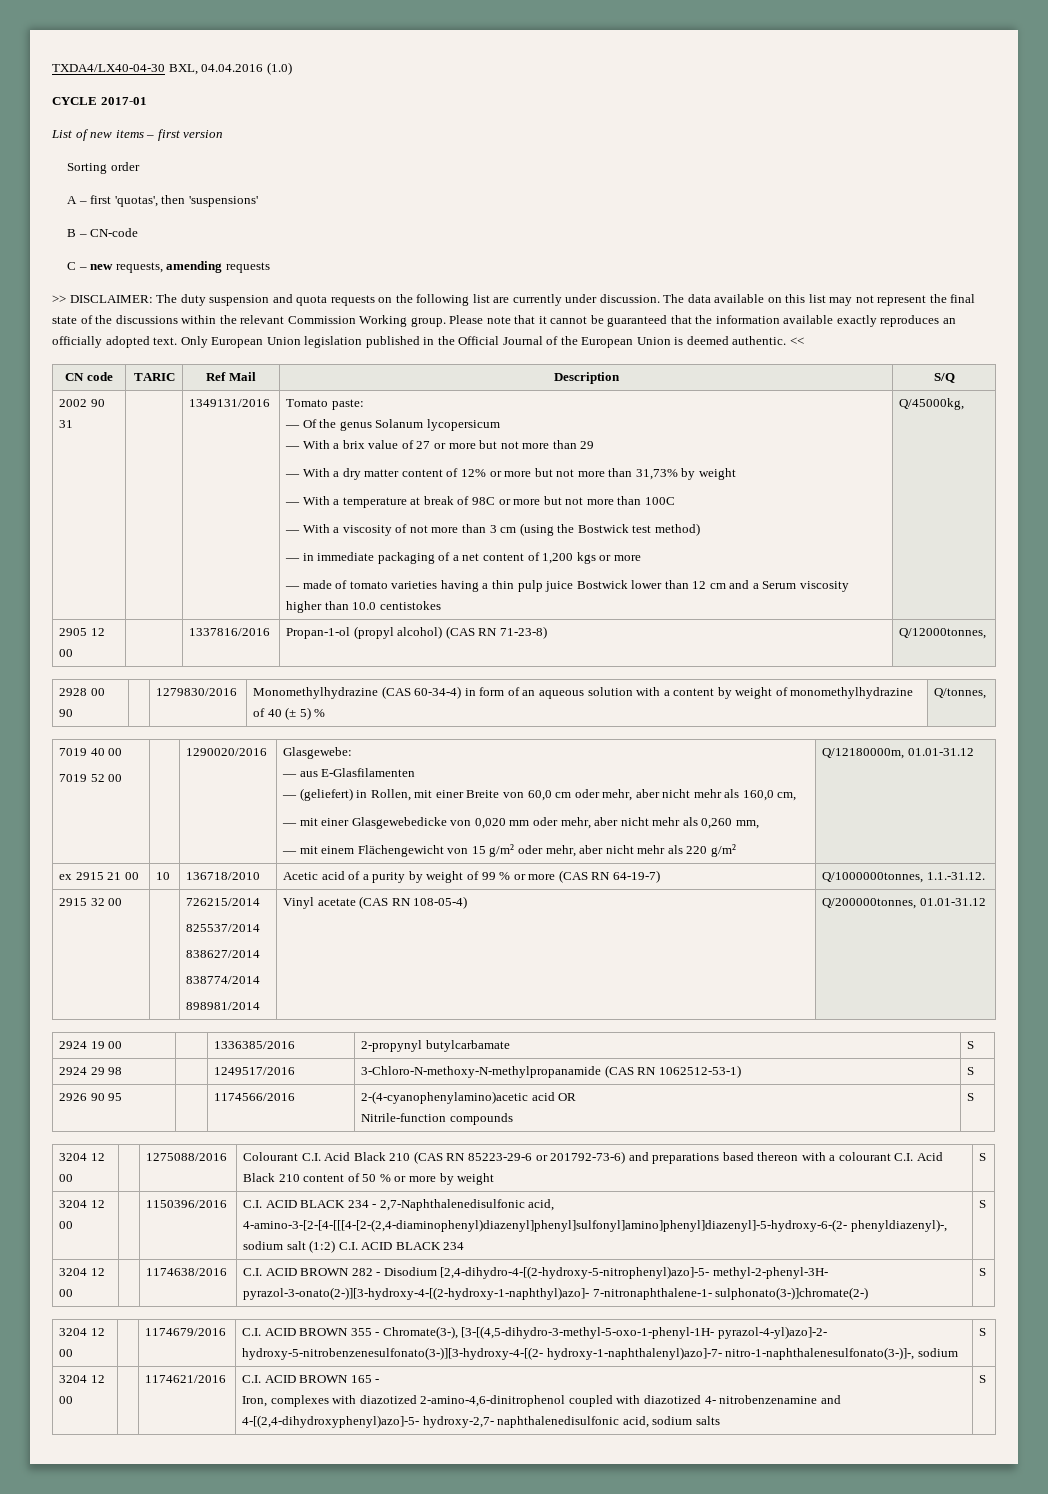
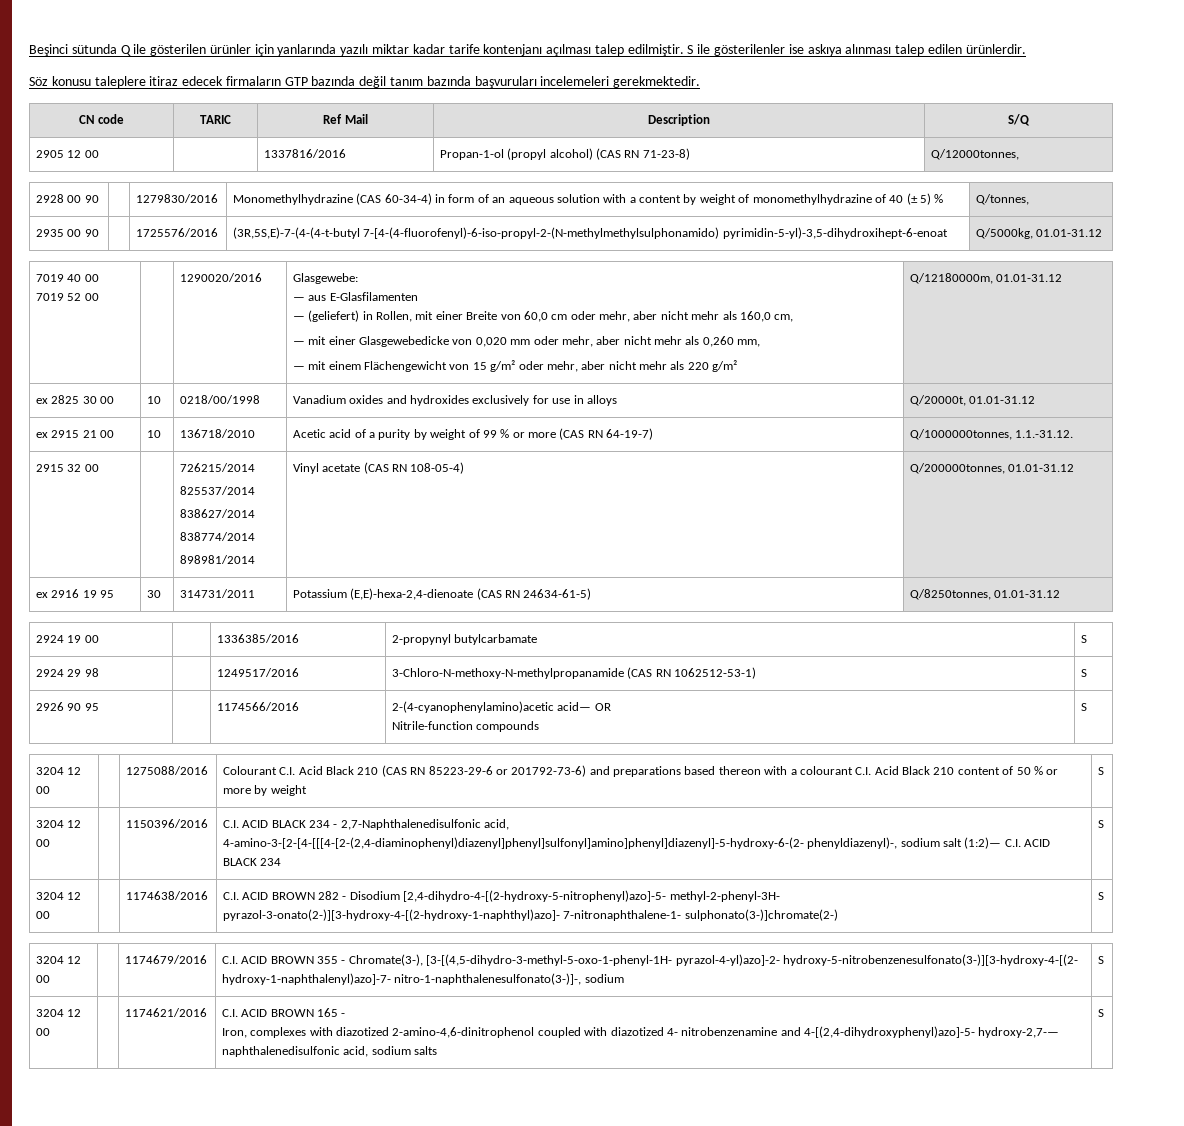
- TXDA4/LX40-04-30 BXL, 04.04.2016 (1.0)
- CYCLE 2017-01
- List of new items – first version
- Sorting order
- A – first 'quotas', then 'suspensions'
- B – CN-code
- C – new requests, amending requests
- >> DISCLAIMER: The duty suspension and quota requests on the following list are currently under discussion. The data available on this list may not represent the final state of the discussions within the relevant Commission Working group. Please note that it cannot be guaranteed that the information available exactly reproduces an officially adopted text. Only European Union legislation published in the Official Journal of the European Union is deemed authentic. <<
+ Beşinci sütunda Q ile gösterilen ürünler için yanlarında yazılı miktar kadar tarife kontenjanı açılması talep edilmiştir. S ile gösterilenler ise askıya alınması talep edilen ürünlerdir.
+ Söz konusu taleplere itiraz edecek firmaların GTP bazında değil tanım bazında başvuruları incelemeleri gerekmektedir.
- 2002 90 31 | | 1349131/2016 | Tomato paste:
- — Of the genus Solanum lycopersicum
- — With a brix value of 27 or more but not more than 29
- — With a dry matter content of 12% or more but not more than 31,73% by weight
- — With a temperature at break of 98C or more but not more than 100C
- — With a viscosity of not more than 3 cm (using the Bostwick test method)
- — in immediate packaging of a net content of 1,200 kgs or more
- — made of tomato varieties having a thin pulp juice Bostwick lower than 12 cm and a Serum viscosity higher than 10.0 centistokes | Q/45000kg,
+ 2935 00 90 | | 1725576/2016 | (3R,5S,E)-7-(4-(4-t-butyl 7-[4-(4-fluorofenyl)-6-iso-propyl-2-(N-methylmethylsulphonamido) pyrimidin-5-yl)-3,5-dihydroxihept-6-enoat | Q/5000kg, 01.01-31.12
+ ex 2825 30 00 | 10 | 0218/00/1998 | Vanadium oxides and hydroxides exclusively for use in alloys | Q/20000t, 01.01-31.12
+ ex 2916 19 95 | 30 | 314731/2011 | Potassium (E,E)-hexa-2,4-dienoate (CAS RN 24634-61-5) | Q/8250tonnes, 01.01-31.12
- 2926 90 95 | | 1174566/2016 | 2-(4-cyanophenylamino)acetic acid OR
+ 2926 90 95 | | 1174566/2016 | 2-(4-cyanophenylamino)acetic acid— OR
- 3204 12 00 | | 1150396/2016 | C.I. ACID BLACK 234 - 2,7-Naphthalenedisulfonic acid, 4-amino-3-[2-[4-[[[4-[2-(2,4-diaminophenyl)diazenyl]phenyl]sulfonyl]amino]phenyl]diazenyl]-5-hydroxy-6-(2- phenyldiazenyl)-, sodium salt (1:2) C.I. ACID BLACK 234 | S
+ 3204 12 00 | | 1150396/2016 | C.I. ACID BLACK 234 - 2,7-Naphthalenedisulfonic acid, 4-amino-3-[2-[4-[[[4-[2-(2,4-diaminophenyl)diazenyl]phenyl]sulfonyl]amino]phenyl]diazenyl]-5-hydroxy-6-(2- phenyldiazenyl)-, sodium salt (1:2)— C.I. ACID BLACK 234 | S
  3204 12 00 | | 1174621/2016 | C.I. ACID BROWN 165 -
- Iron, complexes with diazotized 2-amino-4,6-dinitrophenol coupled with diazotized 4- nitrobenzenamine and 4-[(2,4-dihydroxyphenyl)azo]-5- hydroxy-2,7- naphthalenedisulfonic acid, sodium salts | S
+ Iron, complexes with diazotized 2-amino-4,6-dinitrophenol coupled with diazotized 4- nitrobenzenamine and 4-[(2,4-dihydroxyphenyl)azo]-5- hydroxy-2,7-— naphthalenedisulfonic acid, sodium salts | S

